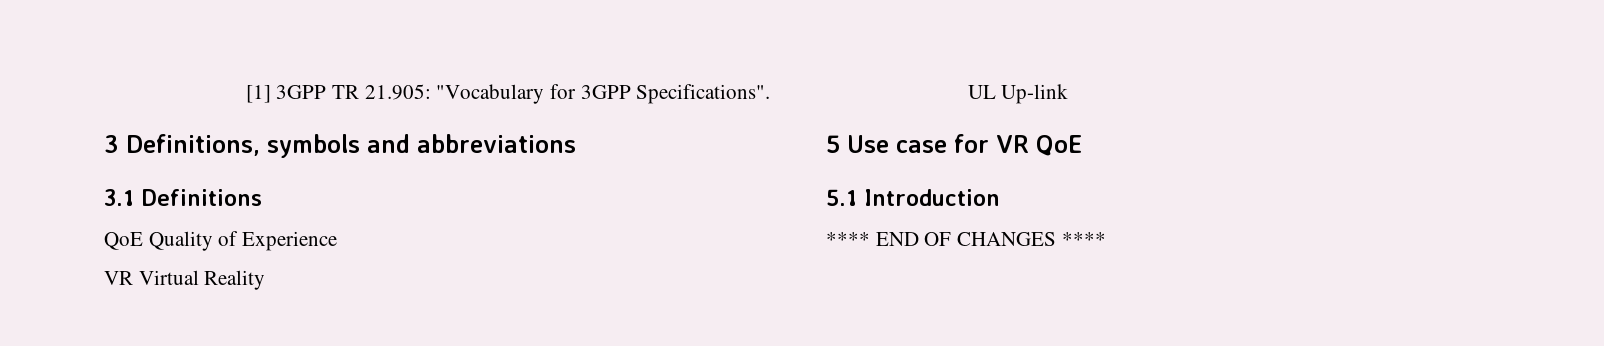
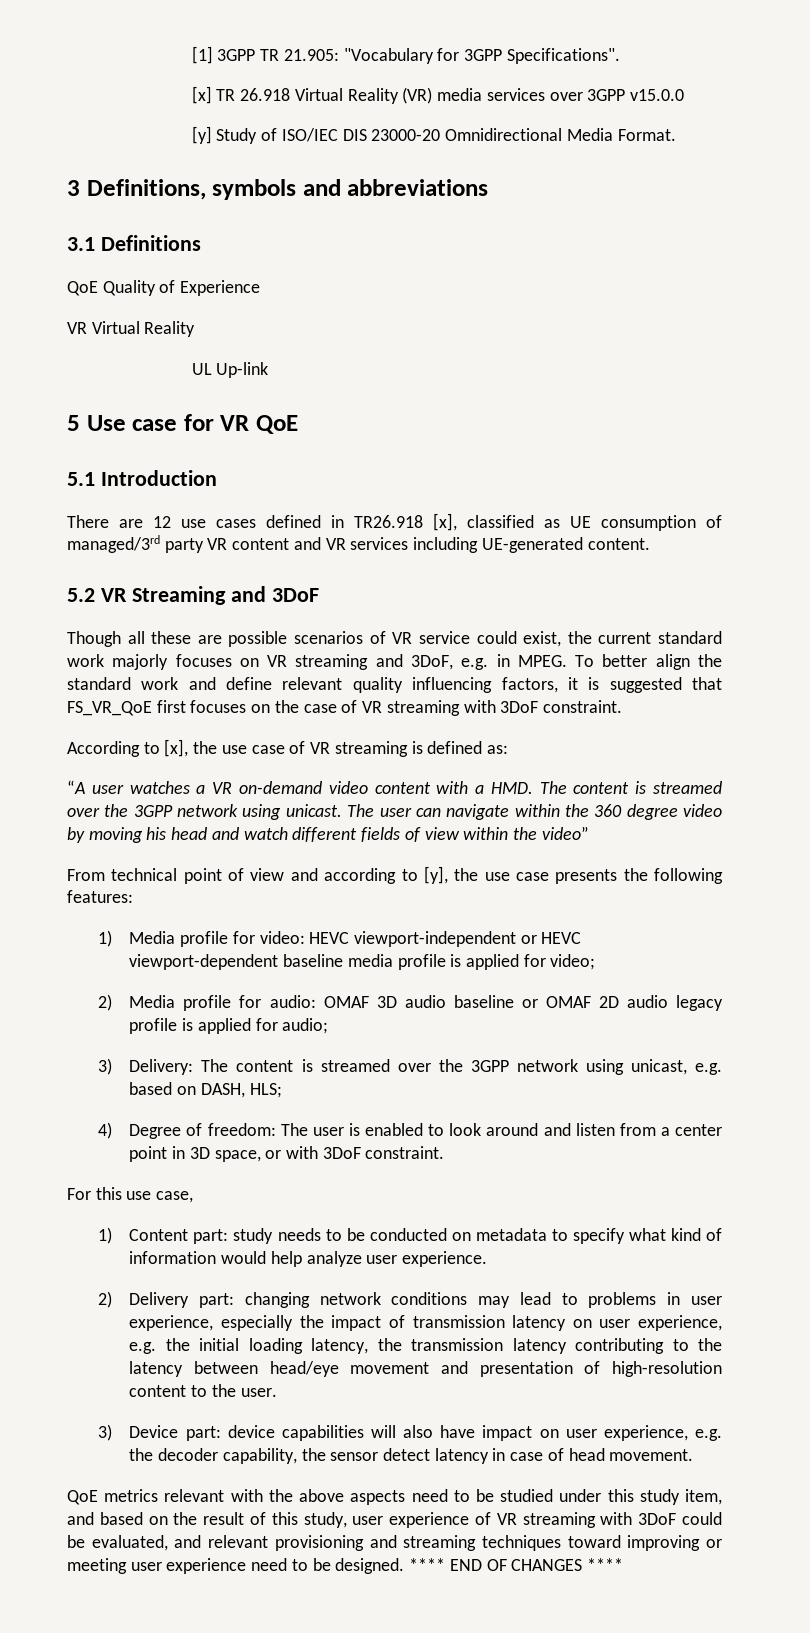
+ [x] TR 26.918 Virtual Reality (VR) media services over 3GPP v15.0.0
+ [y] Study of ISO/IEC DIS 23000-20 Omnidirectional Media Format.
+ There are 12 use cases defined in TR26.918 [x], classified as UE consumption of managed/3rd party VR content and VR services including UE-generated content.
+ 5.2 VR Streaming and 3DoF
+ Though all these are possible scenarios of VR service could exist, the current standard work majorly focuses on VR streaming and 3DoF, e.g. in MPEG. To better align the standard work and define relevant quality influencing factors, it is suggested that FS_VR_QoE first focuses on the case of VR streaming with 3DoF constraint.
+ According to [x], the use case of VR streaming is defined as:
+ “A user watches a VR on-demand video content with a HMD. The content is streamed over the 3GPP network using unicast. The user can navigate within the 360 degree video by moving his head and watch different fields of view within the video”
+ From technical point of view and according to [y], the use case presents the following features:
+ 1) Media profile for video: HEVC viewport-independent or HEVC viewport-dependent baseline media profile is applied for video;
+ 2) Media profile for audio: OMAF 3D audio baseline or OMAF 2D audio legacy profile is applied for audio;
+ 3) Delivery: The content is streamed over the 3GPP network using unicast, e.g. based on DASH, HLS;
+ 4) Degree of freedom: The user is enabled to look around and listen from a center point in 3D space, or with 3DoF constraint.
+ For this use case,
+ 1) Content part: study needs to be conducted on metadata to specify what kind of information would help analyze user experience.
+ 2) Delivery part: changing network conditions may lead to problems in user experience, especially the impact of transmission latency on user experience, e.g. the initial loading latency, the transmission latency contributing to the latency between head/eye movement and presentation of high-resolution content to the user.
+ 3) Device part: device capabilities will also have impact on user experience, e.g. the decoder capability, the sensor detect latency in case of head movement.
+ QoE metrics relevant with the above aspects need to be studied under this study item, and based on the result of this study, user experience of VR streaming with 3DoF could be evaluated, and relevant provisioning and streaming techniques toward improving or meeting user experience need to be designed.

